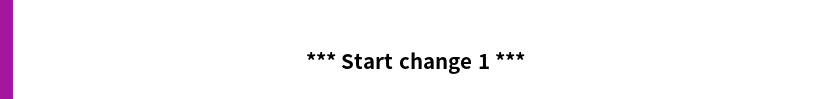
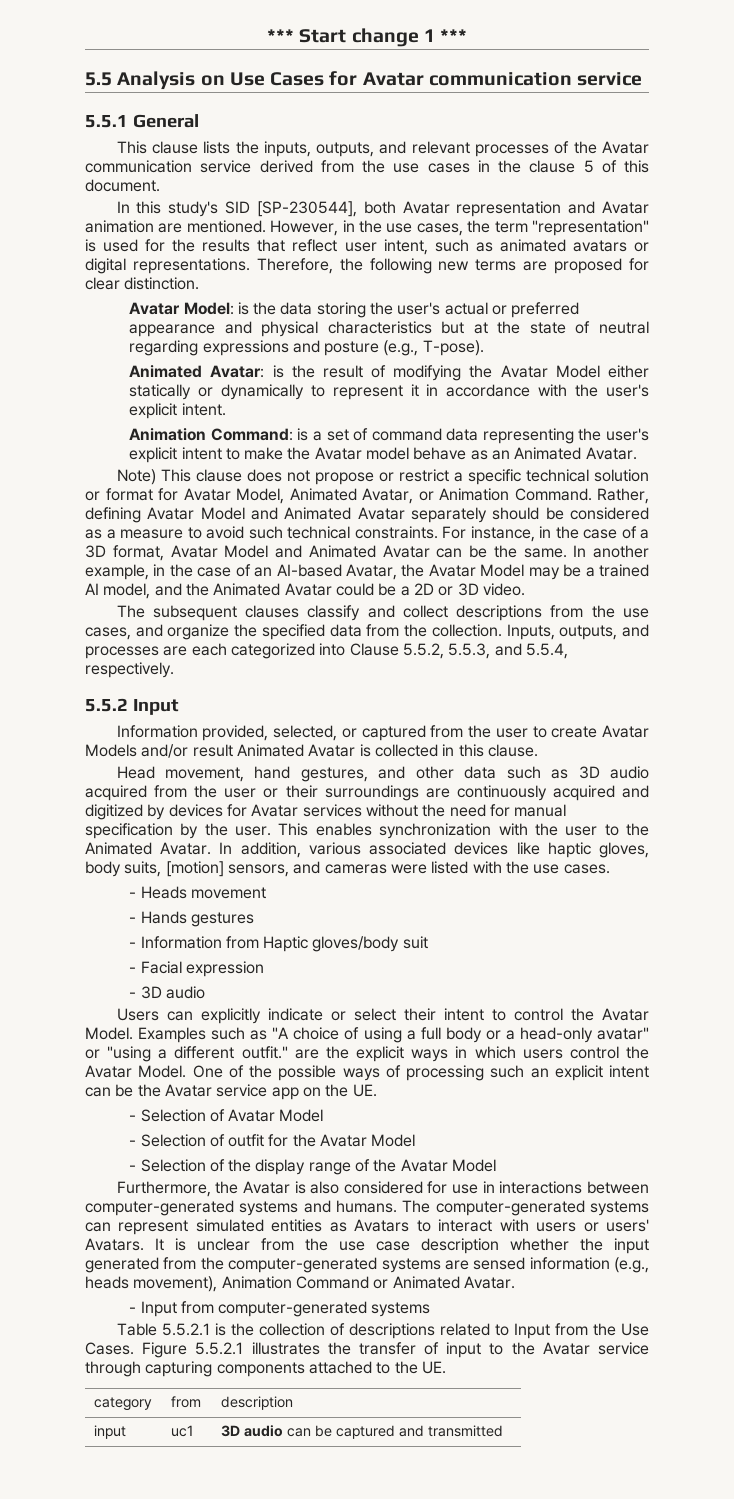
+ 5.5 Analysis on Use Cases for Avatar communication service
+ 5.5.1 General
+ This clause lists the inputs, outputs, and relevant processes of the Avatar communication service derived from the use cases in the clause 5 of this document.
+ In this study's SID [SP-230544], both Avatar representation and Avatar animation are mentioned. However, in the use cases, the term "representation" is used for the results that reflect user intent, such as animated avatars or digital representations. Therefore, the following new terms are proposed for clear distinction.
+ Avatar Model: is the data storing the user's actual or preferred appearance and physical characteristics but at the state of neutral regarding expressions and posture (e.g., T-pose).
+ Animated Avatar: is the result of modifying the Avatar Model either statically or dynamically to represent it in accordance with the user's explicit intent.
+ Animation Command: is a set of command data representing the user's explicit intent to make the Avatar model behave as an Animated Avatar.
+ Note) This clause does not propose or restrict a specific technical solution or format for Avatar Model, Animated Avatar, or Animation Command. Rather, defining Avatar Model and Animated Avatar separately should be considered as a measure to avoid such technical constraints. For instance, in the case of a 3D format, Avatar Model and Animated Avatar can be the same. In another example, in the case of an AI-based Avatar, the Avatar Model may be a trained AI model, and the Animated Avatar could be a 2D or 3D video.
+ The subsequent clauses classify and collect descriptions from the use cases, and organize the specified data from the collection. Inputs, outputs, and processes are each categorized into Clause 5.5.2, 5.5.3, and 5.5.4, respectively.
+ 5.5.2 Input
+ Information provided, selected, or captured from the user to create Avatar Models and/or result Animated Avatar is collected in this clause.
+ Head movement, hand gestures, and other data such as 3D audio acquired from the user or their surroundings are continuously acquired and digitized by devices for Avatar services without the need for manual specification by the user. This enables synchronization with the user to the Animated Avatar. In addition, various associated devices like haptic gloves, body suits, [motion] sensors, and cameras were listed with the use cases.
+ - Heads movement
+ - Hands gestures
+ - Information from Haptic gloves/body suit
+ - Facial expression
+ - 3D audio
+ Users can explicitly indicate or select their intent to control the Avatar Model. Examples such as "A choice of using a full body or a head-only avatar" or "using a different outfit." are the explicit ways in which users control the Avatar Model. One of the possible ways of processing such an explicit intent can be the Avatar service app on the UE.
+ - Selection of Avatar Model
+ - Selection of outfit for the Avatar Model
+ - Selection of the display range of the Avatar Model
+ Furthermore, the Avatar is also considered for use in interactions between computer-generated systems and humans. The computer-generated systems can represent simulated entities as Avatars to interact with users or users' Avatars. It is unclear from the use case description whether the input generated from the computer-generated systems are sensed information (e.g., heads movement), Animation Command or Animated Avatar.
+ - Input from computer-generated systems
+ Table 5.5.2.1 is the collection of descriptions related to Input from the Use Cases. Figure 5.5.2.1 illustrates the transfer of input to the Avatar service through capturing components attached to the UE.
+ category | from | description
+ input | uc1 | 3D audio can be captured and transmitted

